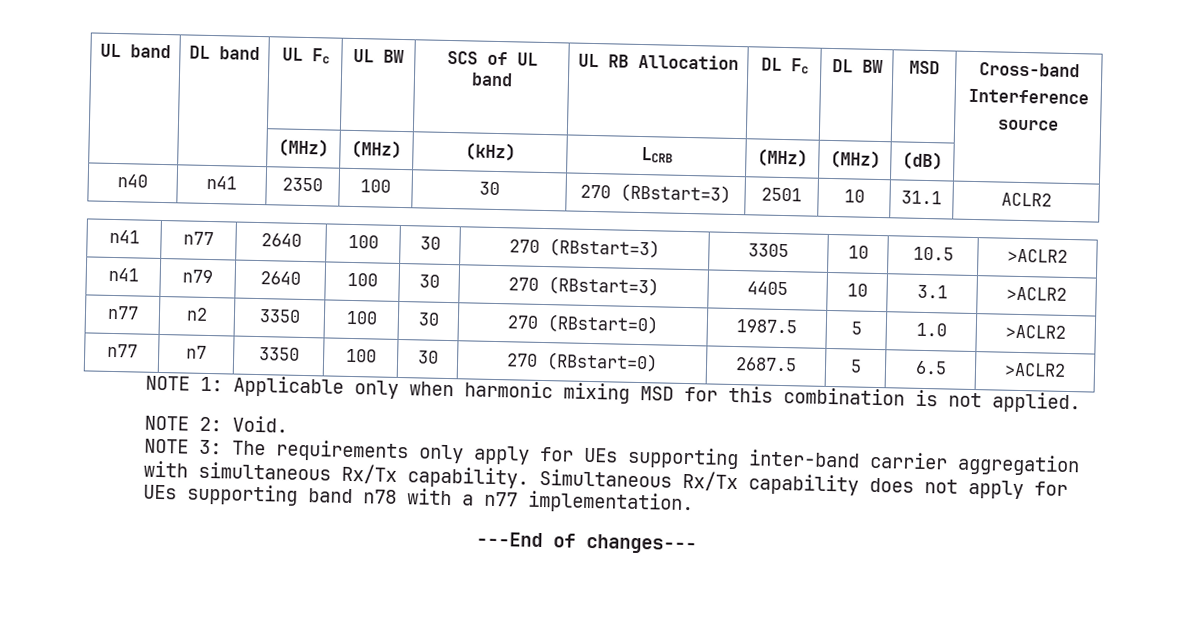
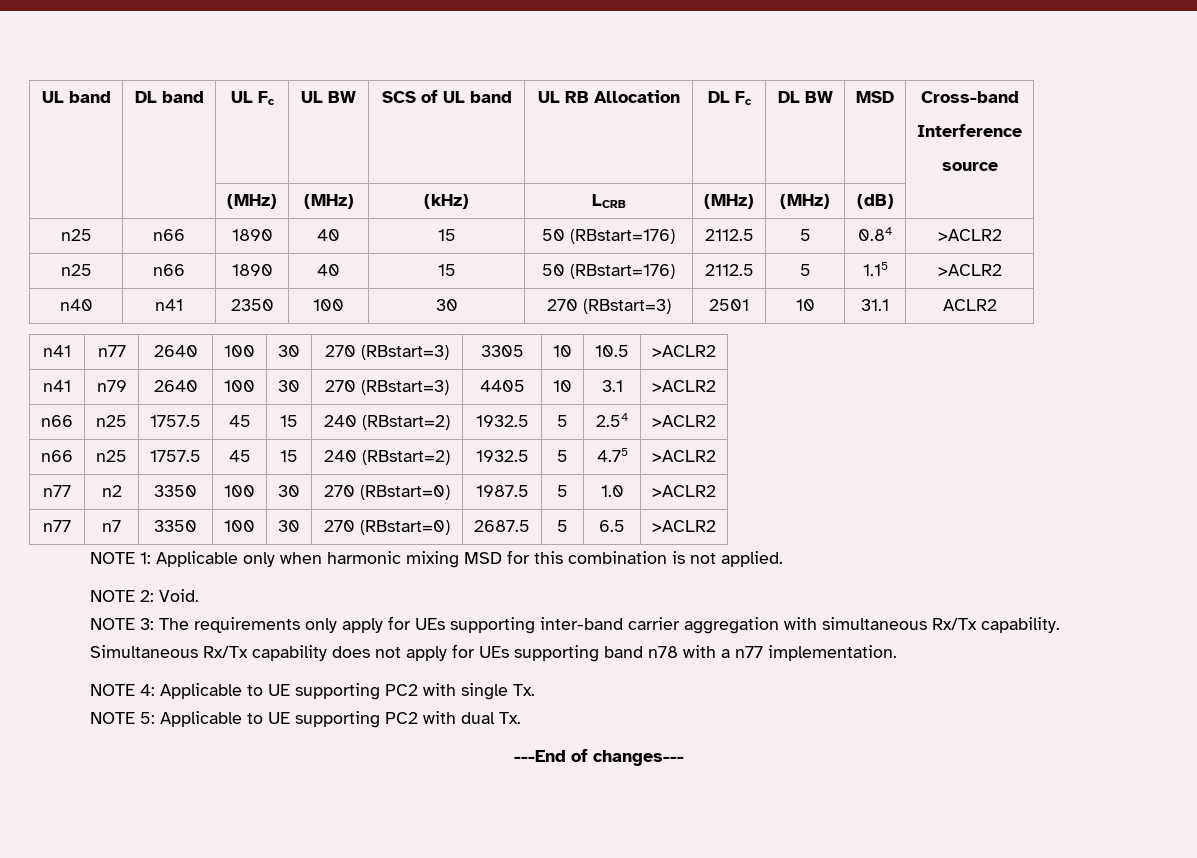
+ n25 | n66 | 1890 | 40 | 15 | 50 (RBstart=176) | 2112.5 | 5 | 0.84 | >ACLR2
+ n25 | n66 | 1890 | 40 | 15 | 50 (RBstart=176) | 2112.5 | 5 | 1.15 | >ACLR2
+ n66 | n25 | 1757.5 | 45 | 15 | 240 (RBstart=2) | 1932.5 | 5 | 2.54 | >ACLR2
+ n66 | n25 | 1757.5 | 45 | 15 | 240 (RBstart=2) | 1932.5 | 5 | 4.75 | >ACLR2
+ NOTE 4: Applicable to UE supporting PC2 with single Tx.
+ NOTE 5: Applicable to UE supporting PC2 with dual Tx.

